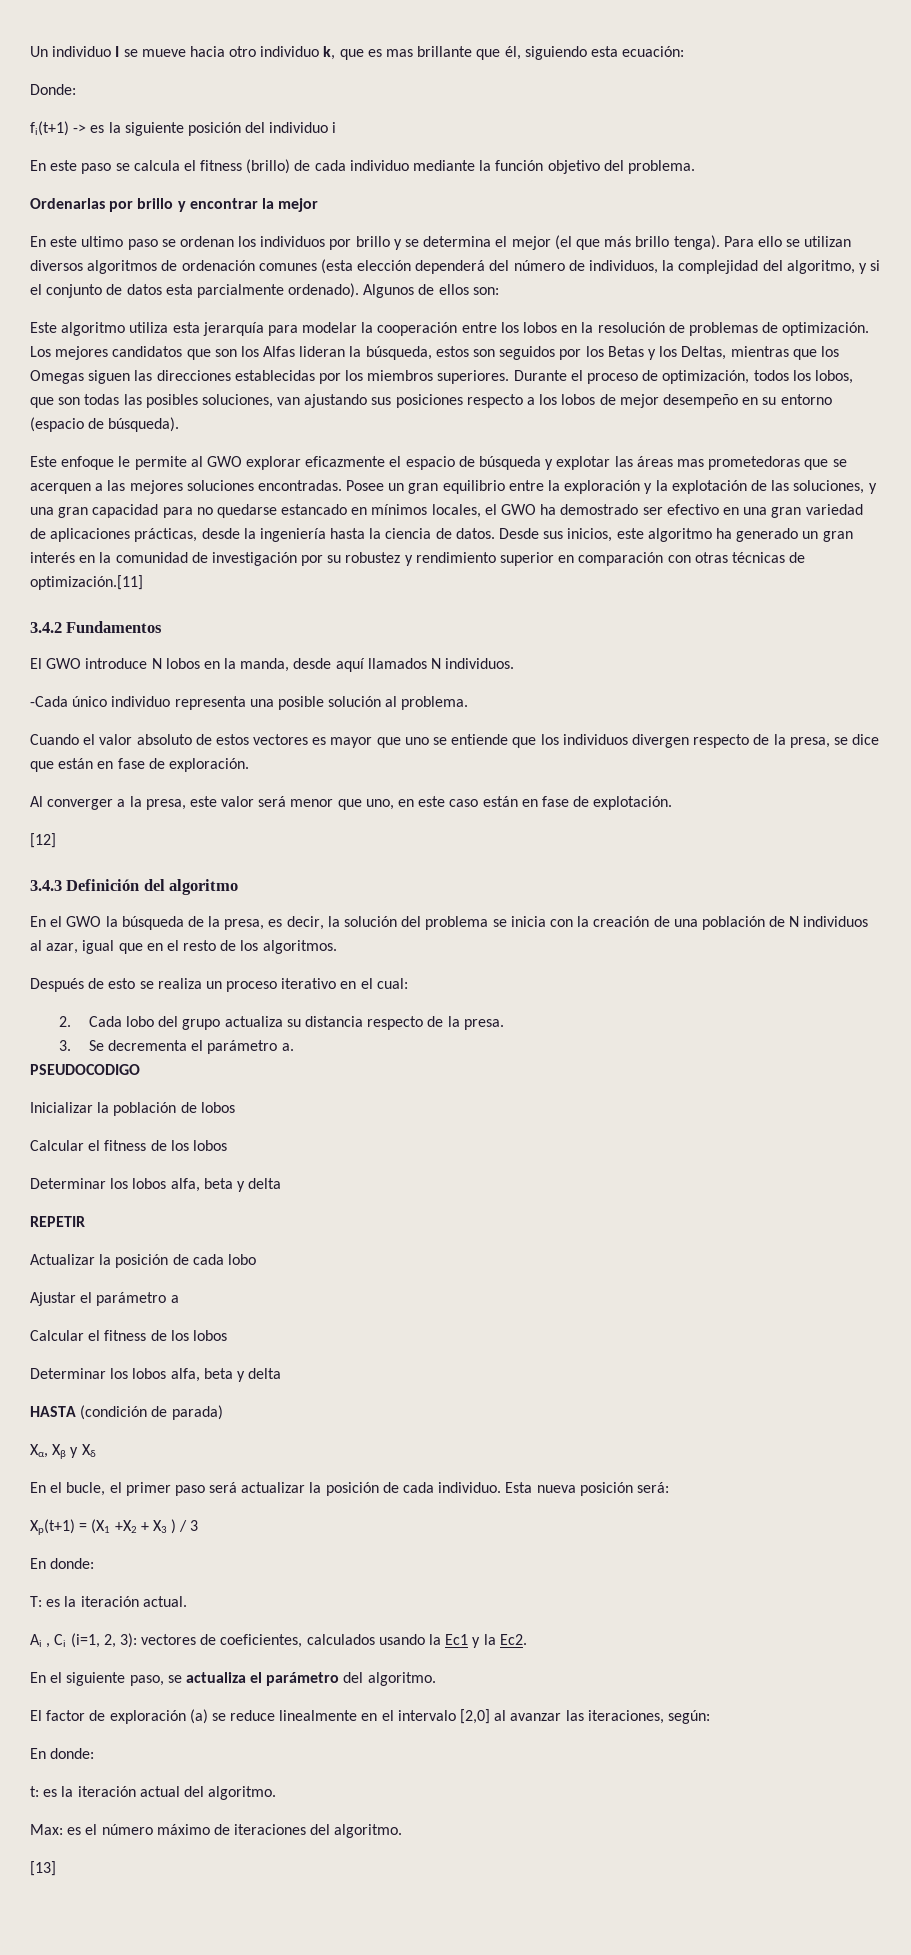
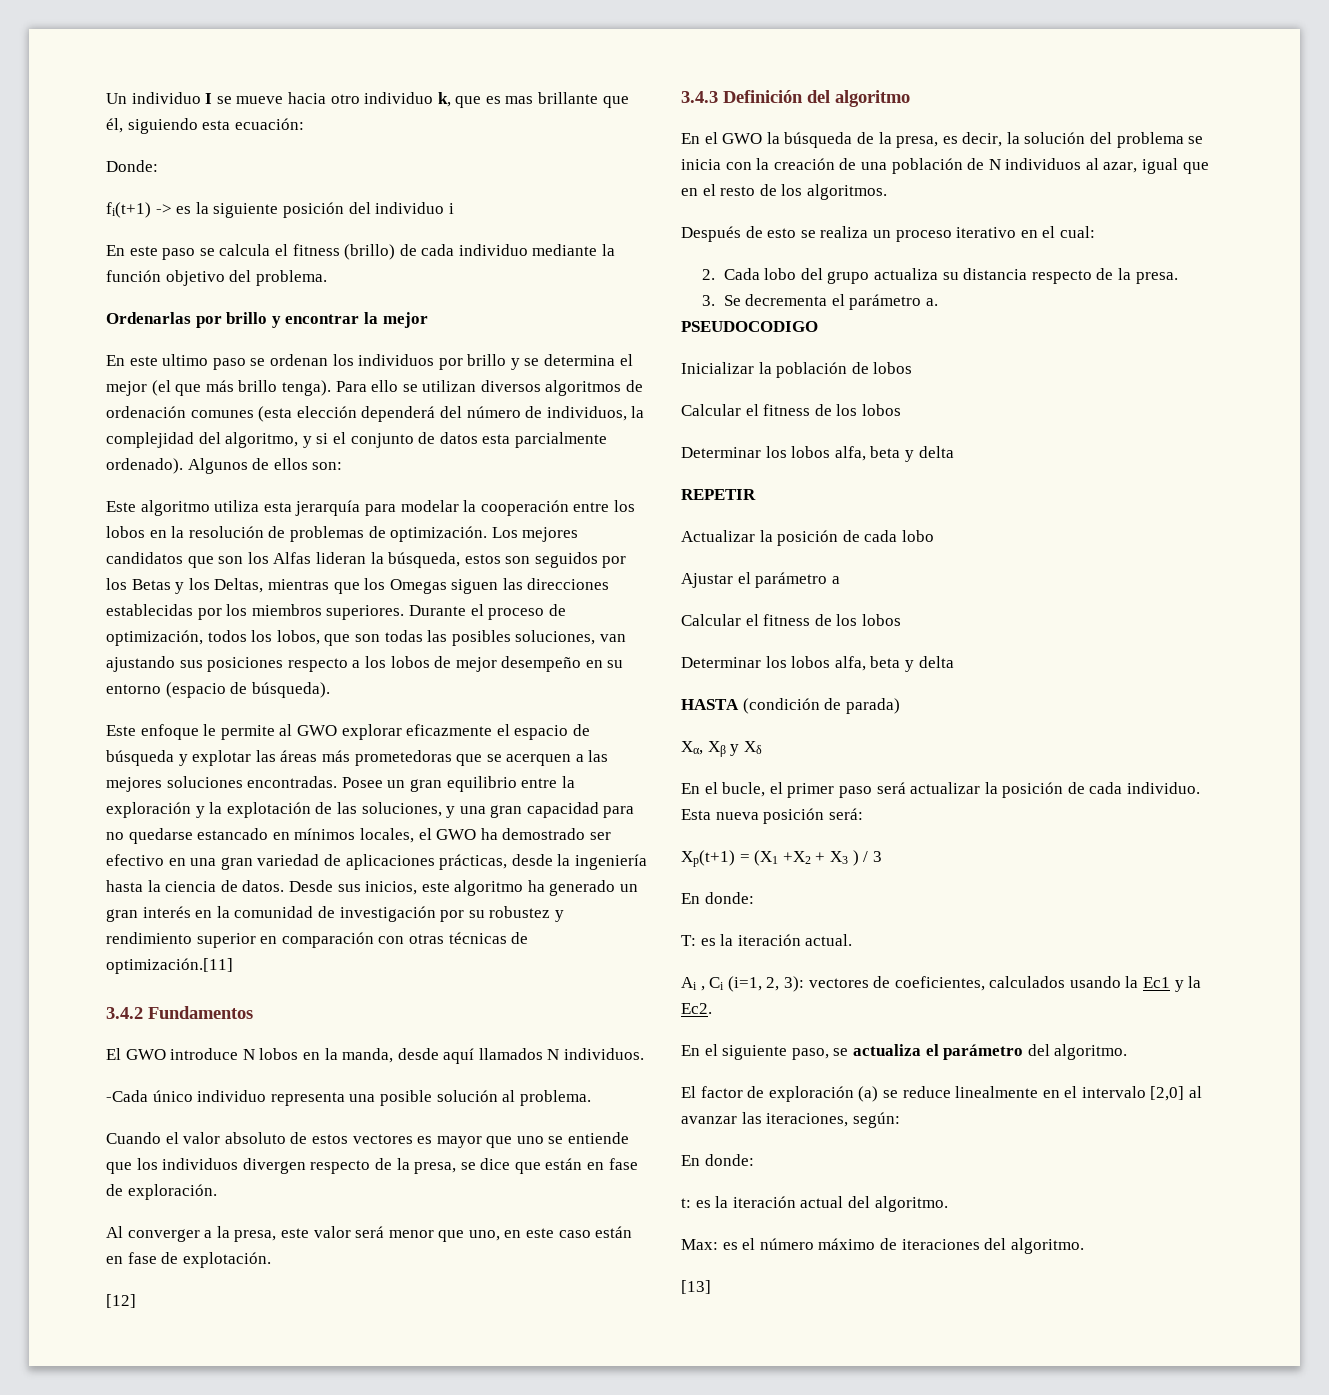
- Este enfoque le permite al GWO explorar eficazmente el espacio de búsqueda y explotar las áreas mas prometedoras que se acerquen a las mejores soluciones encontradas.
+ Este enfoque le permite al GWO explorar eficazmente el espacio de búsqueda y explotar las áreas más prometedoras que se acerquen a las mejores soluciones encontradas.

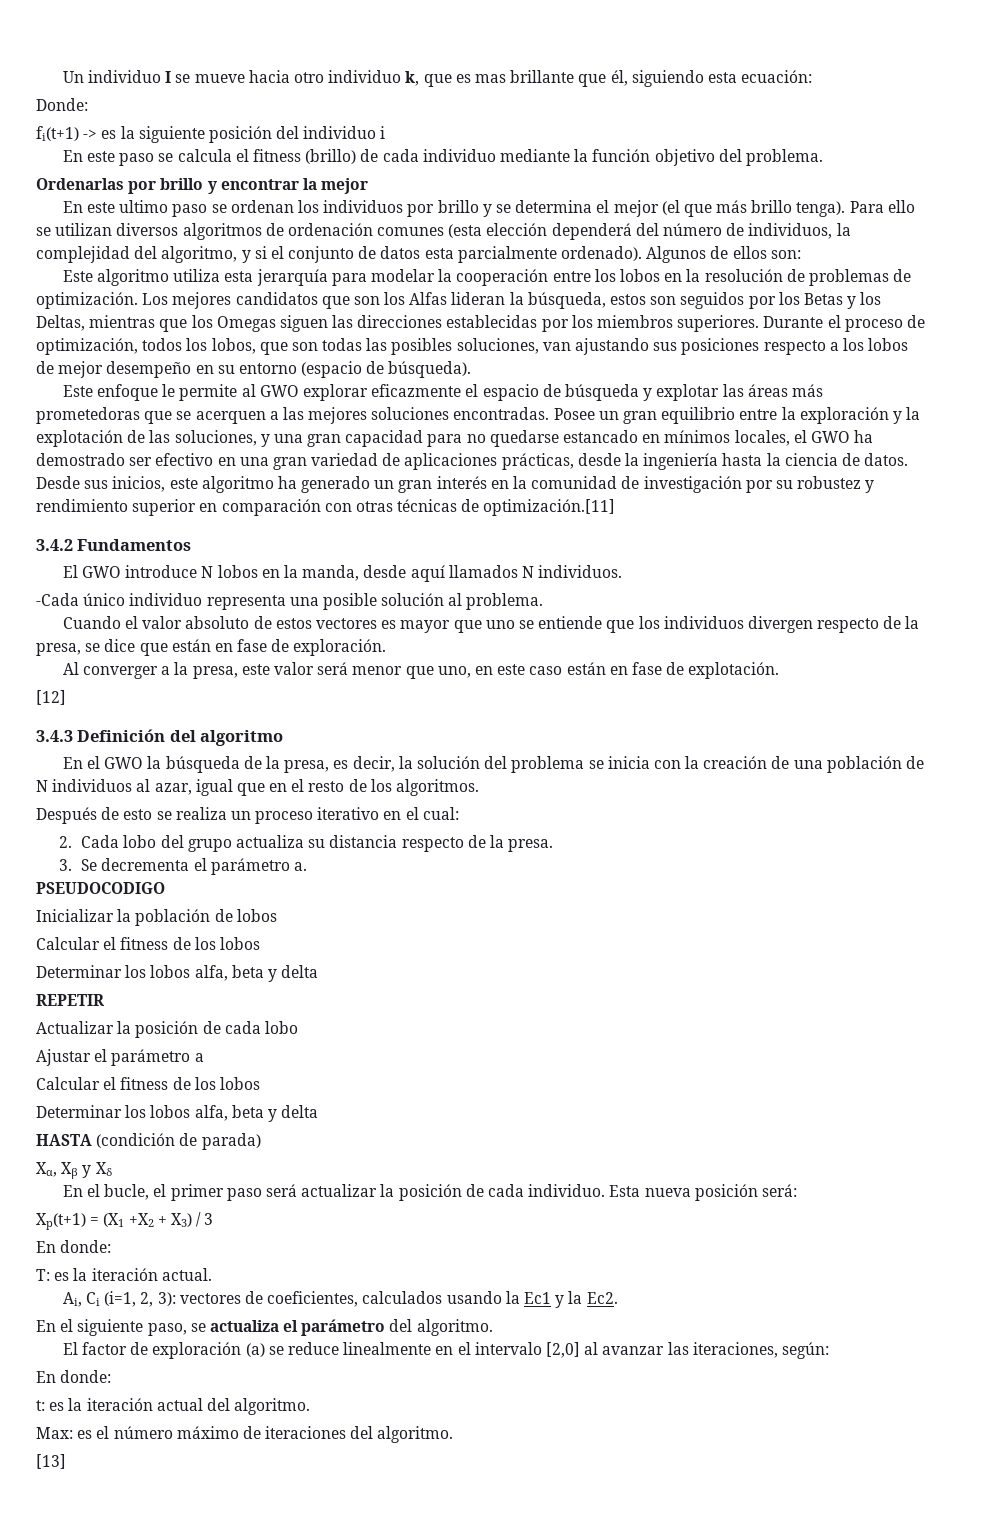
- Xp(t+1) = (X1 +X2 + X3 ) / 3
+ Xp(t+1) = (X1 +X2 + X3) / 3
- Ai , Ci (i=1, 2, 3): vectores de coeficientes, calculados usando la Ec1 y la Ec2.
+ Ai, Ci (i=1, 2, 3): vectores de coeficientes, calculados usando la Ec1 y la Ec2.

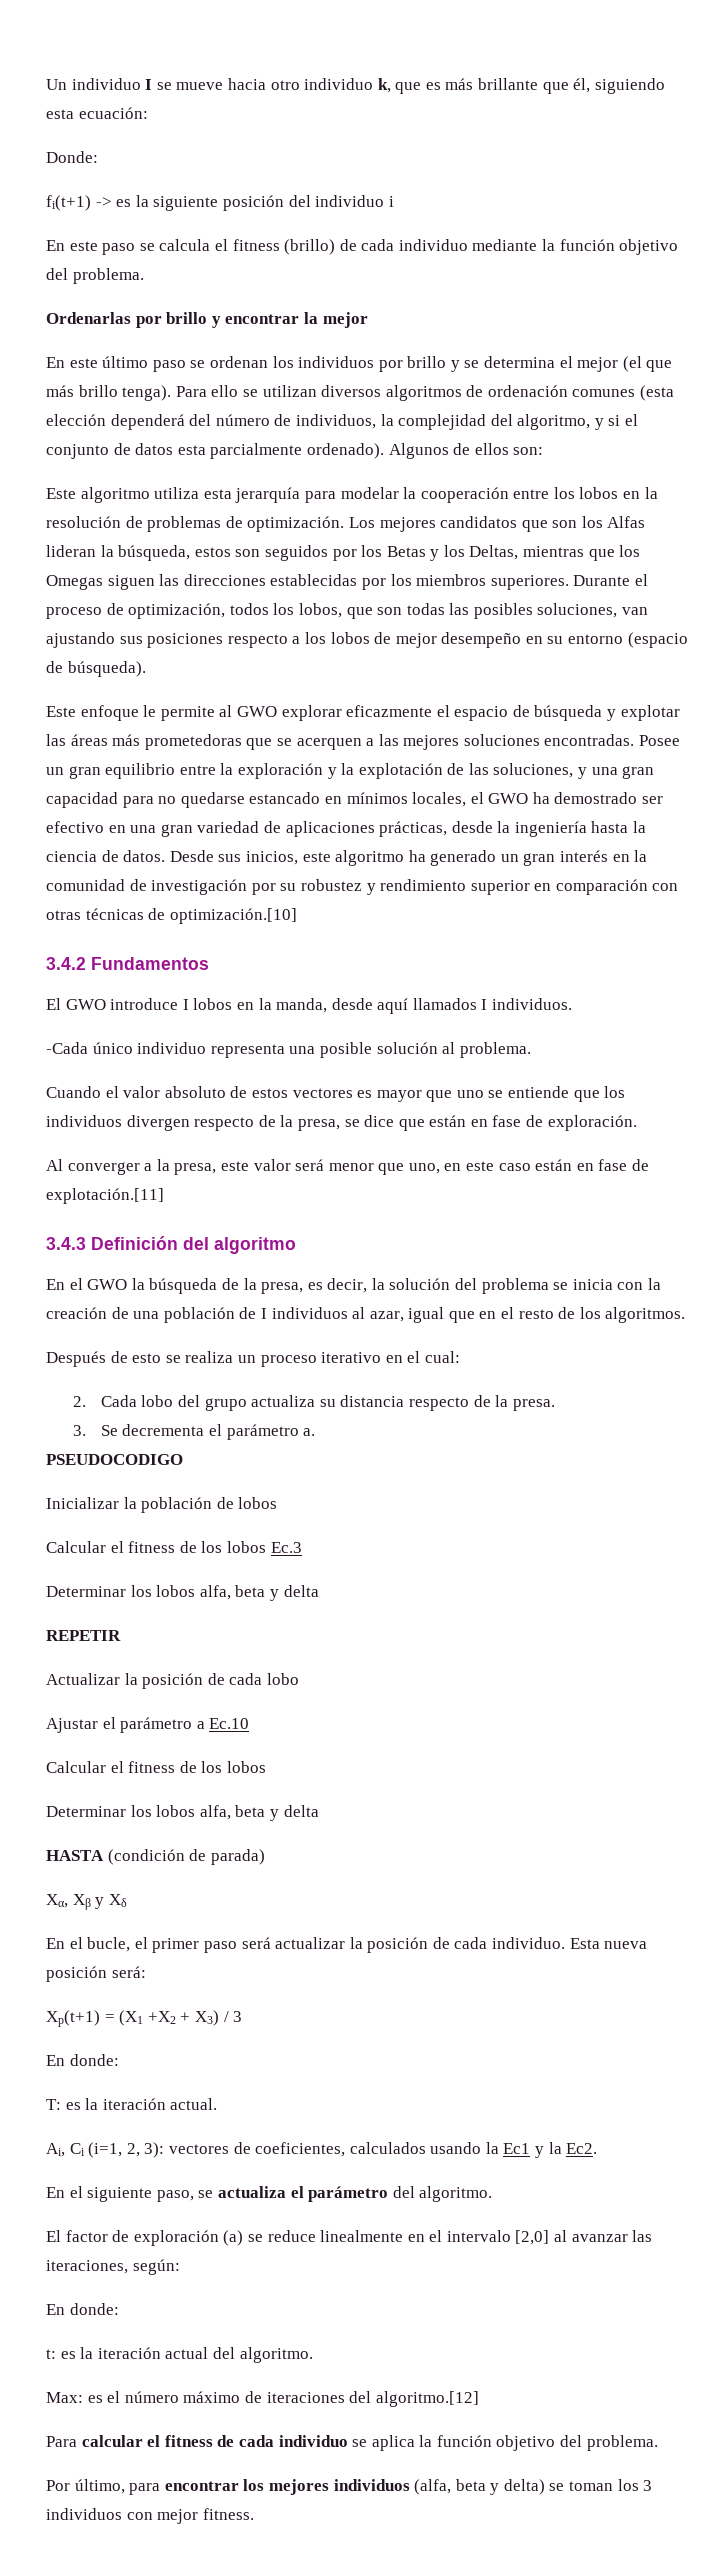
- Un individuo I se mueve hacia otro individuo k, que es mas brillante que él, siguiendo esta ecuación:
+ Un individuo I se mueve hacia otro individuo k, que es más brillante que él, siguiendo esta ecuación:
- En este ultimo paso se ordenan los individuos por brillo y se determina el mejor (el que más brillo tenga).
+ En este último paso se ordenan los individuos por brillo y se determina el mejor (el que más brillo tenga).
- Desde sus inicios, este algoritmo ha generado un gran interés en la comunidad de investigación por su robustez y rendimiento superior en comparación con otras técnicas de optimización.[11]
+ Desde sus inicios, este algoritmo ha generado un gran interés en la comunidad de investigación por su robustez y rendimiento superior en comparación con otras técnicas de optimización.[10]
- El GWO introduce N lobos en la manda, desde aquí llamados N individuos.
+ El GWO introduce I lobos en la manda, desde aquí llamados I individuos.
- Al converger a la presa, este valor será menor que uno, en este caso están en fase de explotación.
- [12]
+ Al converger a la presa, este valor será menor que uno, en este caso están en fase de explotación.[11]
- En el GWO la búsqueda de la presa, es decir, la solución del problema se inicia con la creación de una población de N individuos al azar, igual que en el resto de los algoritmos.
+ En el GWO la búsqueda de la presa, es decir, la solución del problema se inicia con la creación de una población de I individuos al azar, igual que en el resto de los algoritmos.
  Inicializar la población de lobos
- Calcular el fitness de los lobos
+ Calcular el fitness de los lobos Ec.3
- Ajustar el parámetro a
+ Ajustar el parámetro a Ec.10
- Max: es el número máximo de iteraciones del algoritmo.
- [13]
+ Max: es el número máximo de iteraciones del algoritmo.[12]
+ Para calcular el fitness de cada individuo se aplica la función objetivo del problema.
+ Por último, para encontrar los mejores individuos (alfa, beta y delta) se toman los 3 individuos con mejor fitness.

